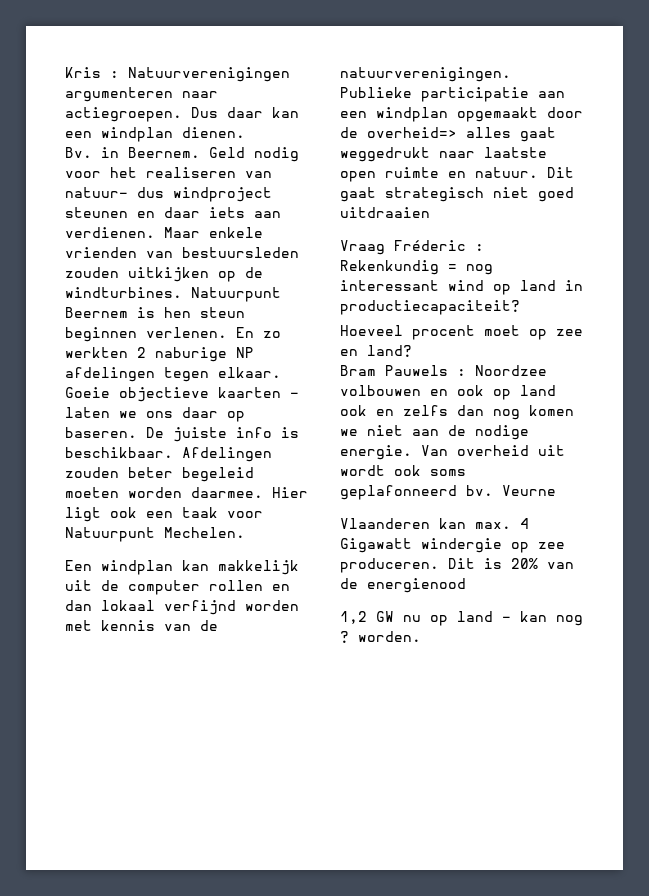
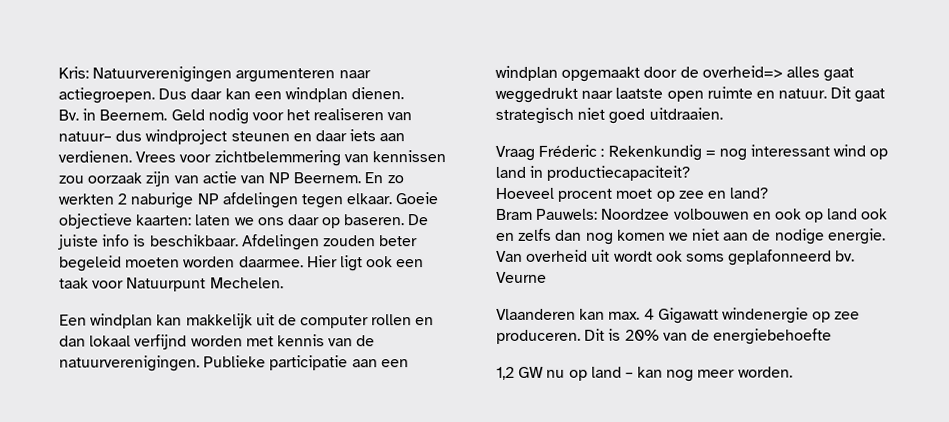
- Kris : Natuurverenigingen argumenteren naar actiegroepen.
+ Kris: Natuurverenigingen argumenteren naar actiegroepen.
- Maar enkele vrienden van bestuursleden zouden uitkijken op de windturbines. Natuurpunt Beernem is hen steun beginnen verlenen.
+ Vrees voor zichtbelemmering van kennissen zou oorzaak zijn van actie van NP Beernem.
- Goeie objectieve kaarten – laten we ons daar op baseren.
+ Goeie objectieve kaarten: laten we ons daar op baseren.
- Dit gaat strategisch niet goed uitdraaien
+ Dit gaat strategisch niet goed uitdraaien.
- Bram Pauwels : Noordzee volbouwen en ook op land ook en zelfs dan nog komen we niet aan de nodige energie.
+ Bram Pauwels: Noordzee volbouwen en ook op land ook en zelfs dan nog komen we niet aan de nodige energie.
- Vlaanderen kan max. 4 Gigawatt windergie op zee produceren.
+ Vlaanderen kan max. 4 Gigawatt windenergie op zee produceren.
- Dit is 20% van de energienood
+ Dit is 20% van de energiebehoefte
- 1,2 GW nu op land – kan nog ? worden.
+ 1,2 GW nu op land – kan nog meer worden.

